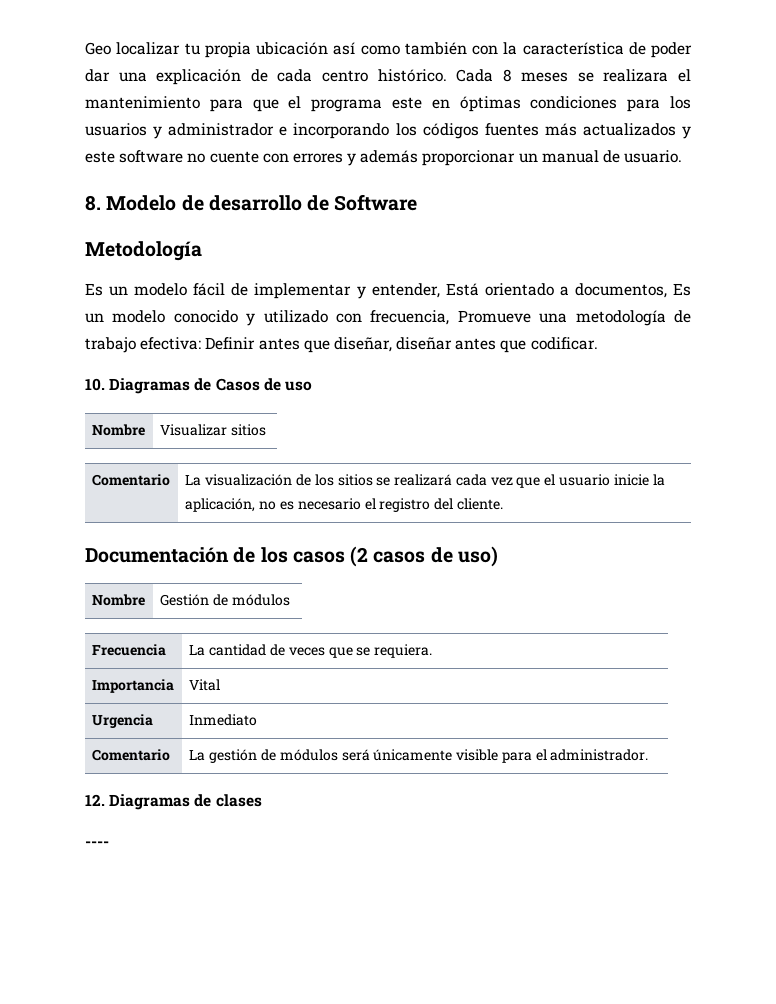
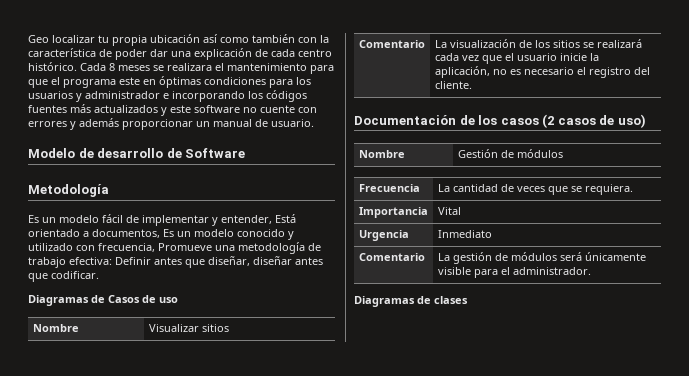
- 8. Modelo de desarrollo de Software
+ Modelo de desarrollo de Software
- 10. Diagramas de Casos de uso
+ Diagramas de Casos de uso
- 12. Diagramas de clases
+ Diagramas de clases
- ----

